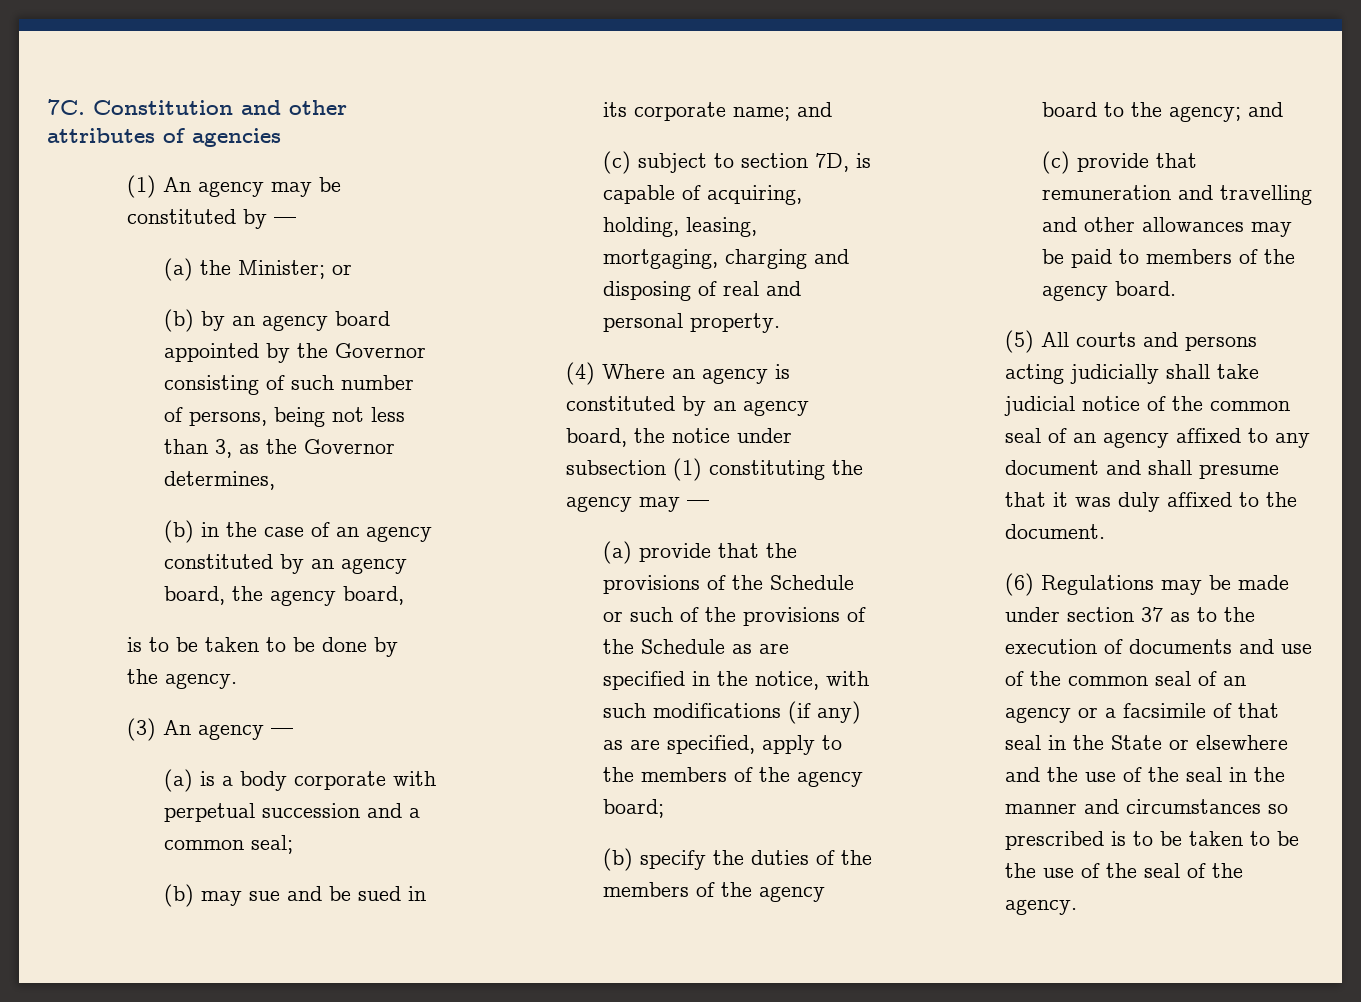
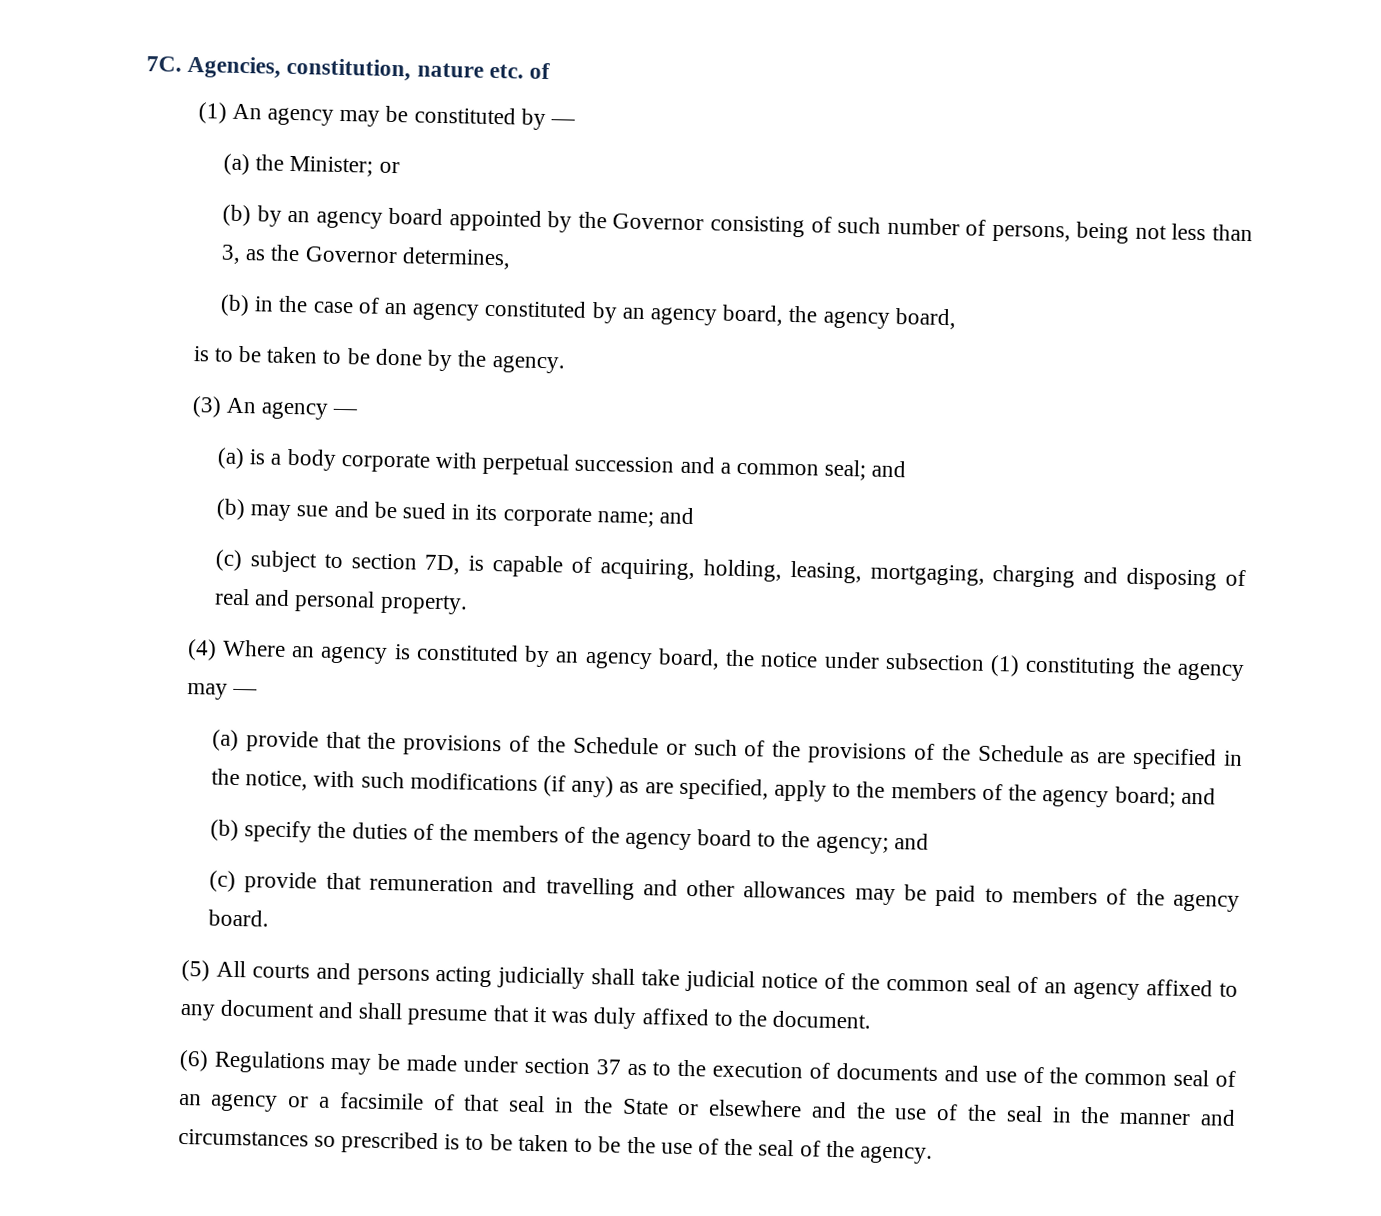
- Constitution and other attributes of agencies
+ Agencies, constitution, nature etc. of
- (a) is a body corporate with perpetual succession and a common seal;
+ (a) is a body corporate with perpetual succession and a common seal; and
- (a) provide that the provisions of the Schedule or such of the provisions of the Schedule as are specified in the notice, with such modifications (if any) as are specified, apply to the members of the agency board;
+ (a) provide that the provisions of the Schedule or such of the provisions of the Schedule as are specified in the notice, with such modifications (if any) as are specified, apply to the members of the agency board; and

